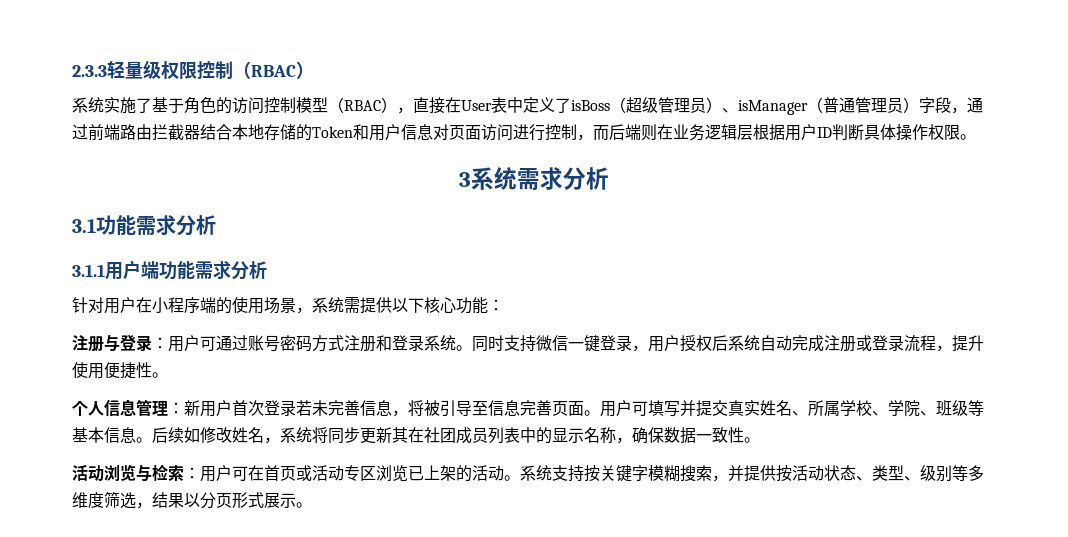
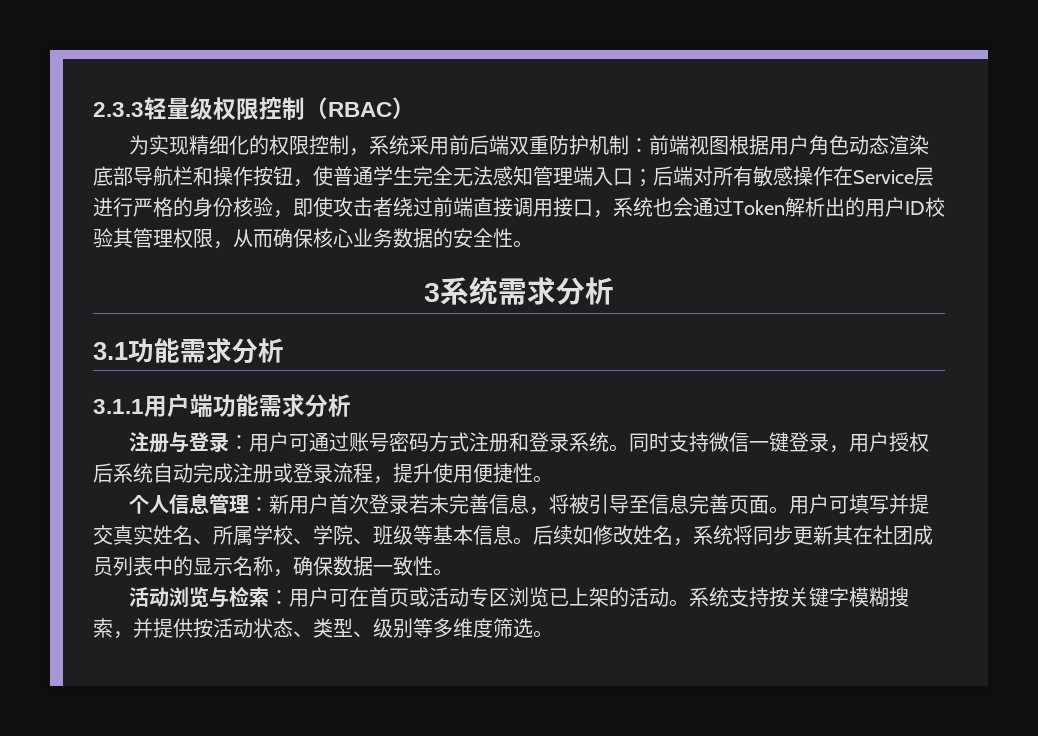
- 系统实施了基于角色的访问控制模型（RBAC），直接在User表中定义了isBoss（超级管理员）、isManager（普通管理员）字段，通过前端路由拦截器结合本地存储的Token和用户信息对页面访问进行控制，而后端则在业务逻辑层根据用户ID判断具体操作权限。
+ 为实现精细化的权限控制，系统采用前后端双重防护机制：前端视图根据用户角色动态渲染底部导航栏和操作按钮，使普通学生完全无法感知管理端入口；后端对所有敏感操作在Service层进行严格的身份核验，即使攻击者绕过前端直接调用接口，系统也会通过Token解析出的用户ID校验其管理权限，从而确保核心业务数据的安全性。
- 针对用户在小程序端的使用场景，系统需提供以下核心功能：
- 系统支持按关键字模糊搜索，并提供按活动状态、类型、级别等多维度筛选，结果以分页形式展示。
+ 系统支持按关键字模糊搜索，并提供按活动状态、类型、级别等多维度筛选。

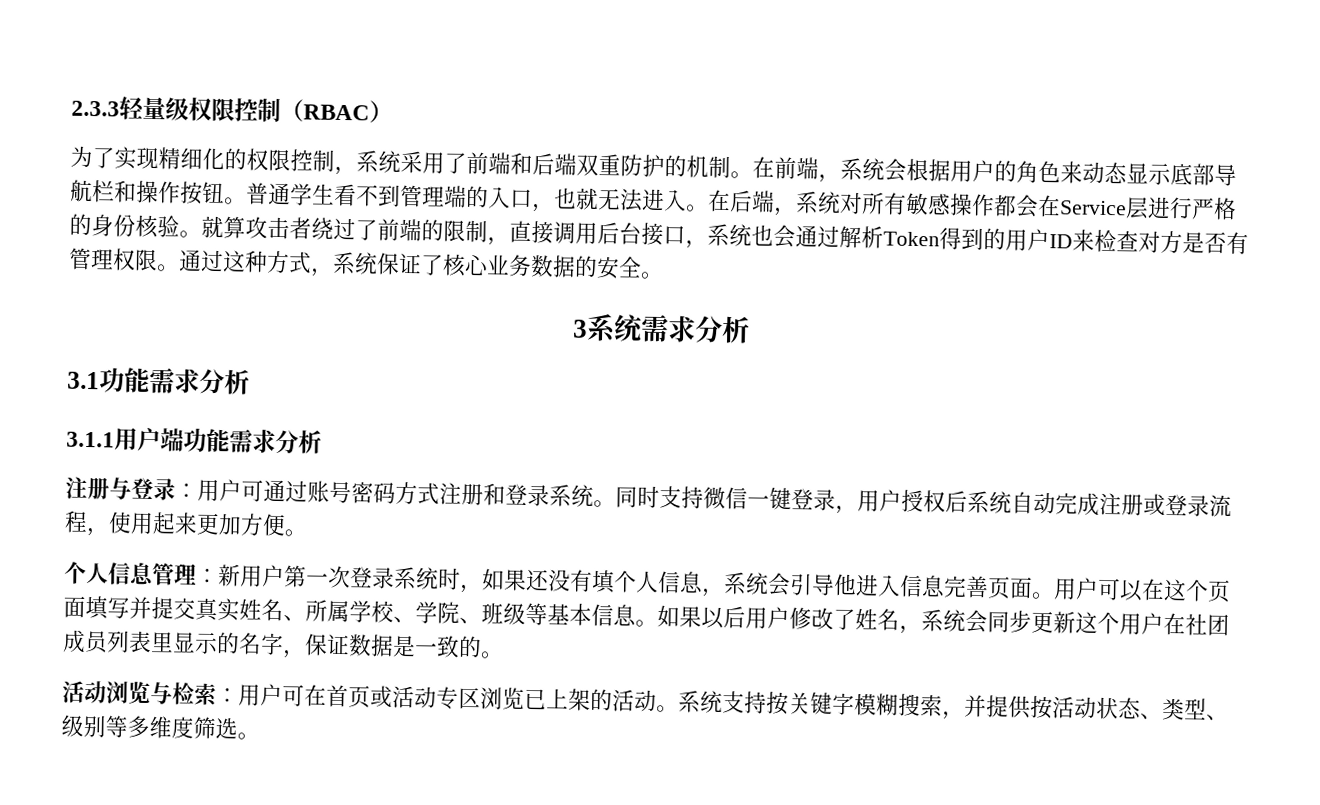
- 为实现精细化的权限控制，系统采用前后端双重防护机制：前端视图根据用户角色动态渲染底部导航栏和操作按钮，使普通学生完全无法感知管理端入口；后端对所有敏感操作在Service层进行严格的身份核验，即使攻击者绕过前端直接调用接口，系统也会通过Token解析出的用户ID校验其管理权限，从而确保核心业务数据的安全性。
+ 为了实现精细化的权限控制，系统采用了前端和后端双重防护的机制。在前端，系统会根据用户的角色来动态显示底部导航栏和操作按钮。普通学生看不到管理端的入口，也就无法进入。在后端，系统对所有敏感操作都会在Service层进行严格的身份核验。就算攻击者绕过了前端的限制，直接调用后台接口，系统也会通过解析Token得到的用户ID来检查对方是否有管理权限。通过这种方式，系统保证了核心业务数据的安全。
- 同时支持微信一键登录，用户授权后系统自动完成注册或登录流程，提升使用便捷性。
+ 同时支持微信一键登录，用户授权后系统自动完成注册或登录流程，使用起来更加方便。
- 个人信息管理：新用户首次登录若未完善信息，将被引导至信息完善页面。
+ 个人信息管理：新用户第一次登录系统时，如果还没有填个人信息，系统会引导他进入信息完善页面。
- 用户可填写并提交真实姓名、所属学校、学院、班级等基本信息。
+ 用户可以在这个页面填写并提交真实姓名、所属学校、学院、班级等基本信息。
- 后续如修改姓名，系统将同步更新其在社团成员列表中的显示名称，确保数据一致性。
+ 如果以后用户修改了姓名，系统会同步更新这个用户在社团成员列表里显示的名字，保证数据是一致的。

